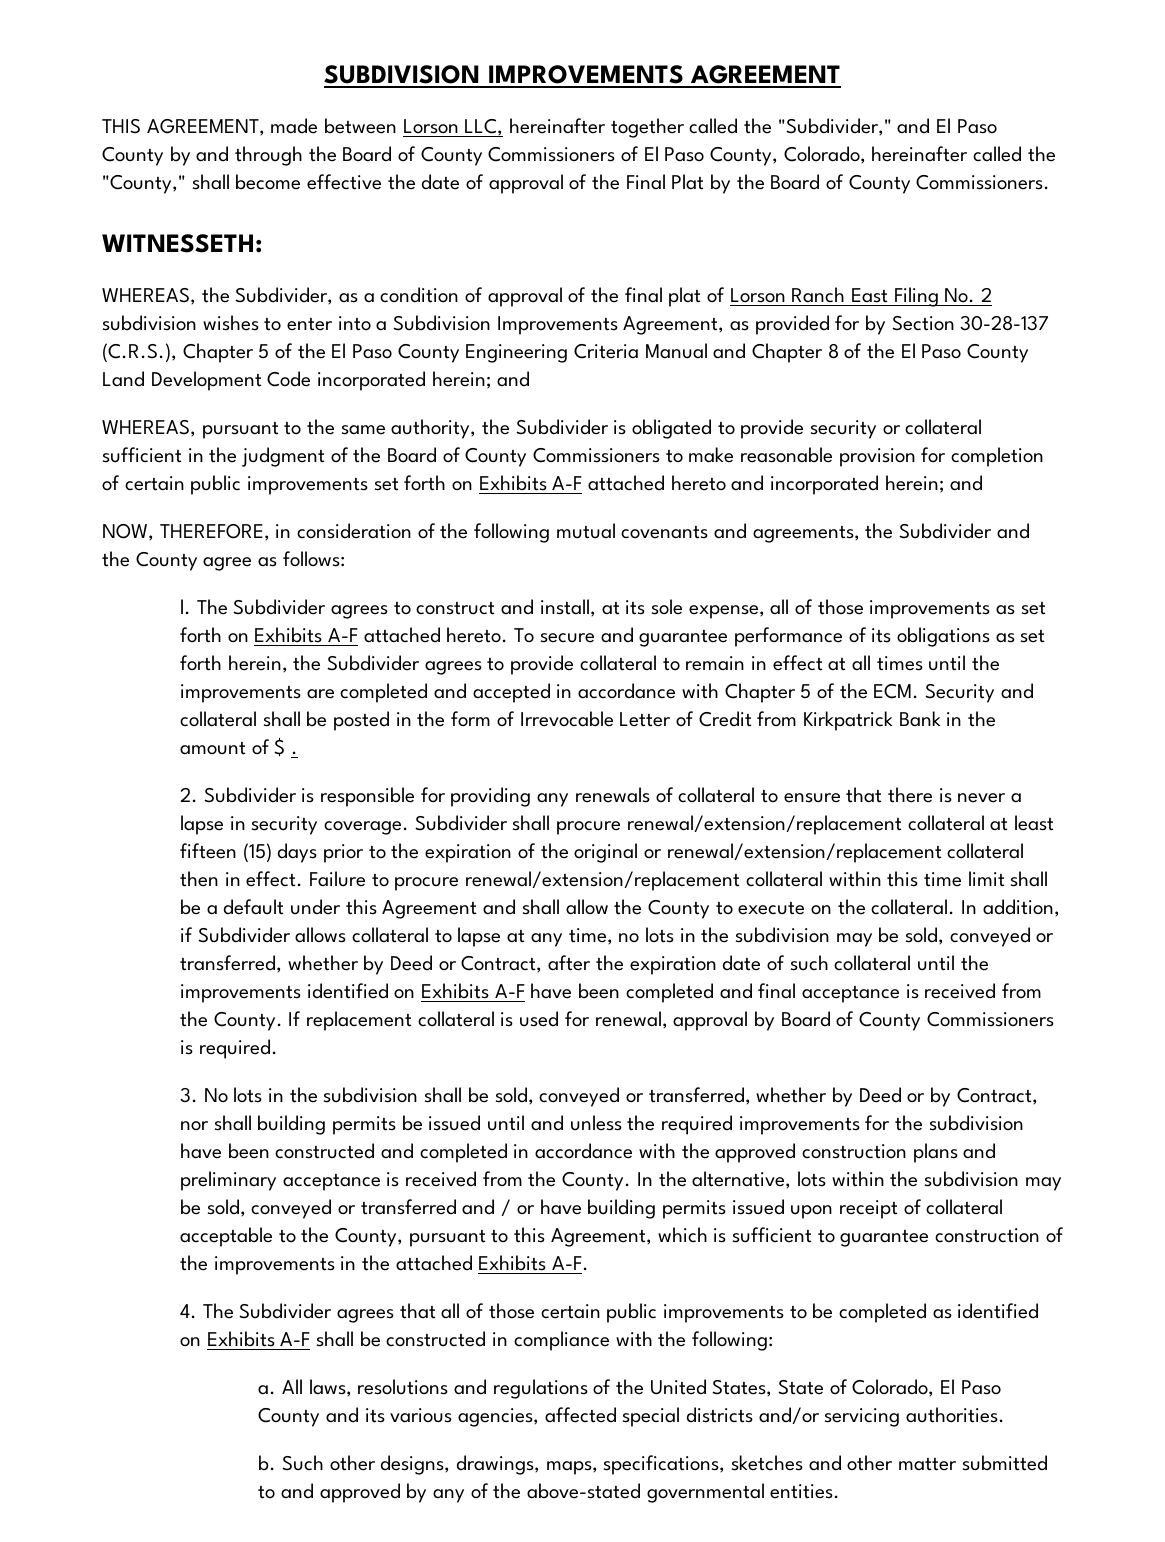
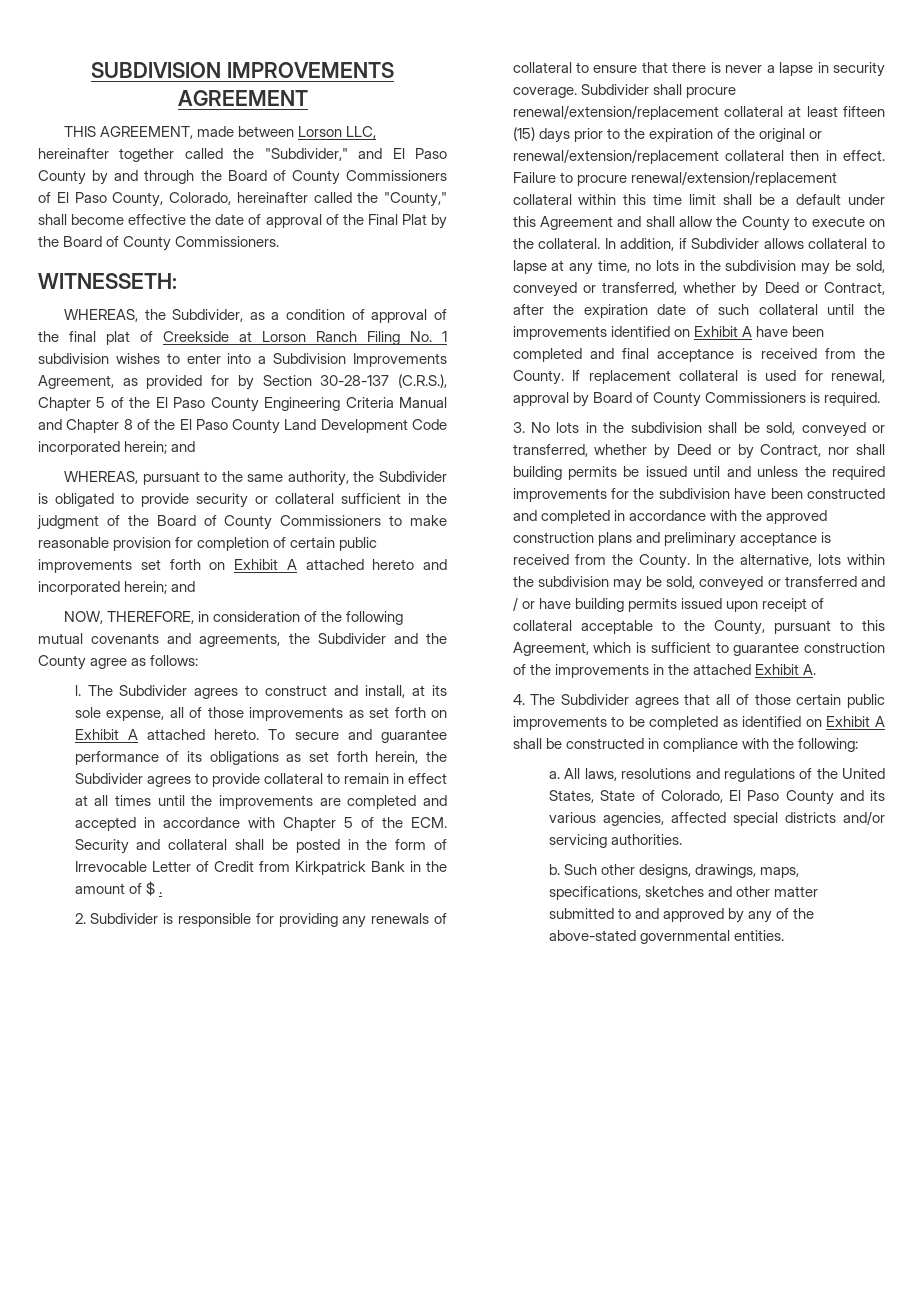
- WHEREAS, the Subdivider, as a condition of approval of the final plat of Lorson Ranch East Filing No. 2 subdivision wishes to enter into a Subdivision Improvements Agreement, as provided for by Section 30-28-137 (C.R.S.), Chapter 5 of the El Paso County Engineering Criteria Manual and Chapter 8 of the El Paso County Land Development Code incorporated herein; and
+ WHEREAS, the Subdivider, as a condition of approval of the final plat of Creekside at Lorson Ranch Filing No. 1 subdivision wishes to enter into a Subdivision Improvements Agreement, as provided for by Section 30-28-137 (C.R.S.), Chapter 5 of the El Paso County Engineering Criteria Manual and Chapter 8 of the El Paso County Land Development Code incorporated herein; and
- WHEREAS, pursuant to the same authority, the Subdivider is obligated to provide security or collateral sufficient in the judgment of the Board of County Commissioners to make reasonable provision for completion of certain public improvements set forth on Exhibits A-F attached hereto and incorporated herein; and
+ WHEREAS, pursuant to the same authority, the Subdivider is obligated to provide security or collateral sufficient in the judgment of the Board of County Commissioners to make reasonable provision for completion of certain public improvements set forth on Exhibit A attached hereto and incorporated herein; and
- The Subdivider agrees to construct and install, at its sole expense, all of those improvements as set forth on Exhibits A-F attached hereto.
+ The Subdivider agrees to construct and install, at its sole expense, all of those improvements as set forth on Exhibit A attached hereto.
- In addition, if Subdivider allows collateral to lapse at any time, no lots in the subdivision may be sold, conveyed or transferred, whether by Deed or Contract, after the expiration date of such collateral until the improvements identified on Exhibits A-F have been completed and final acceptance is received from the County.
+ In addition, if Subdivider allows collateral to lapse at any time, no lots in the subdivision may be sold, conveyed or transferred, whether by Deed or Contract, after the expiration date of such collateral until the improvements identified on Exhibit A have been completed and final acceptance is received from the County.
- In the alternative, lots within the subdivision may be sold, conveyed or transferred and / or have building permits issued upon receipt of collateral acceptable to the County, pursuant to this Agreement, which is sufficient to guarantee construction of the improvements in the attached Exhibits A-F.
+ In the alternative, lots within the subdivision may be sold, conveyed or transferred and / or have building permits issued upon receipt of collateral acceptable to the County, pursuant to this Agreement, which is sufficient to guarantee construction of the improvements in the attached Exhibit A.
- 4. The Subdivider agrees that all of those certain public improvements to be completed as identified on Exhibits A-F shall be constructed in compliance with the following:
+ 4. The Subdivider agrees that all of those certain public improvements to be completed as identified on Exhibit A shall be constructed in compliance with the following:

